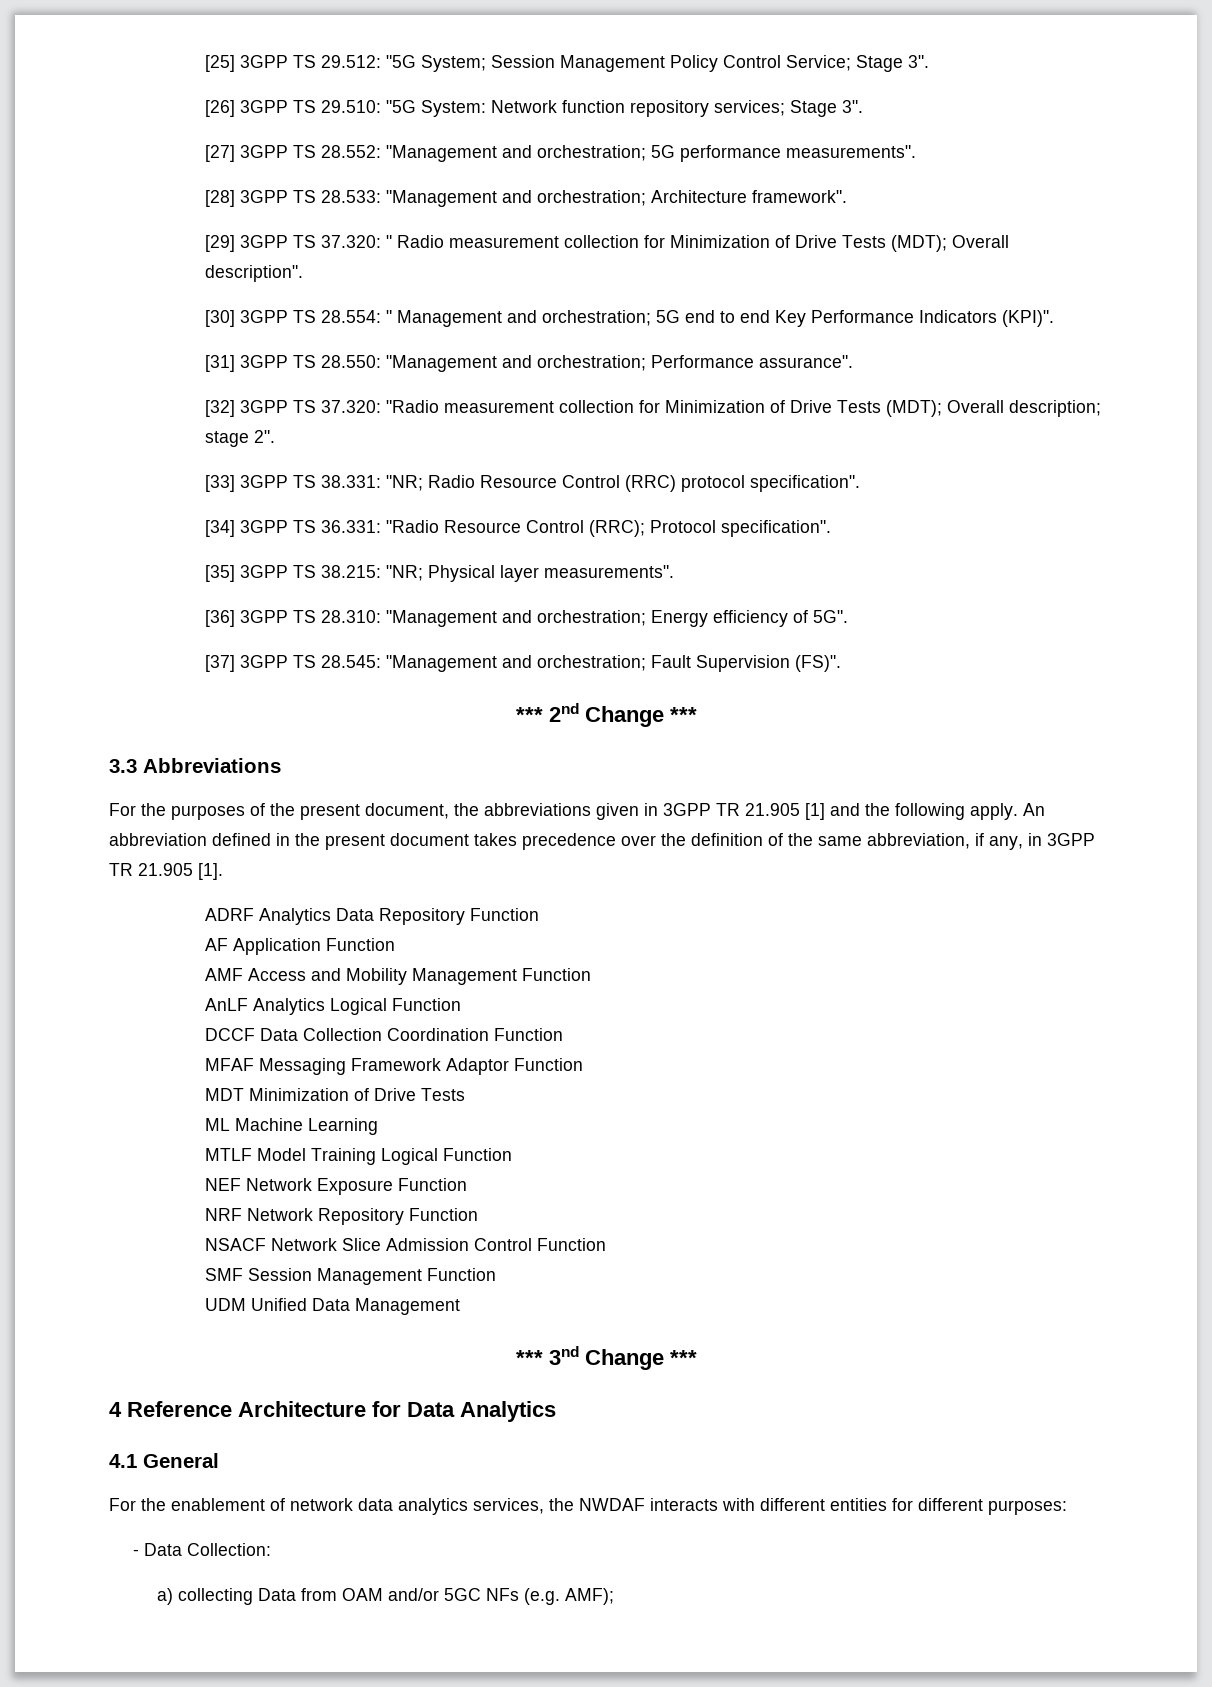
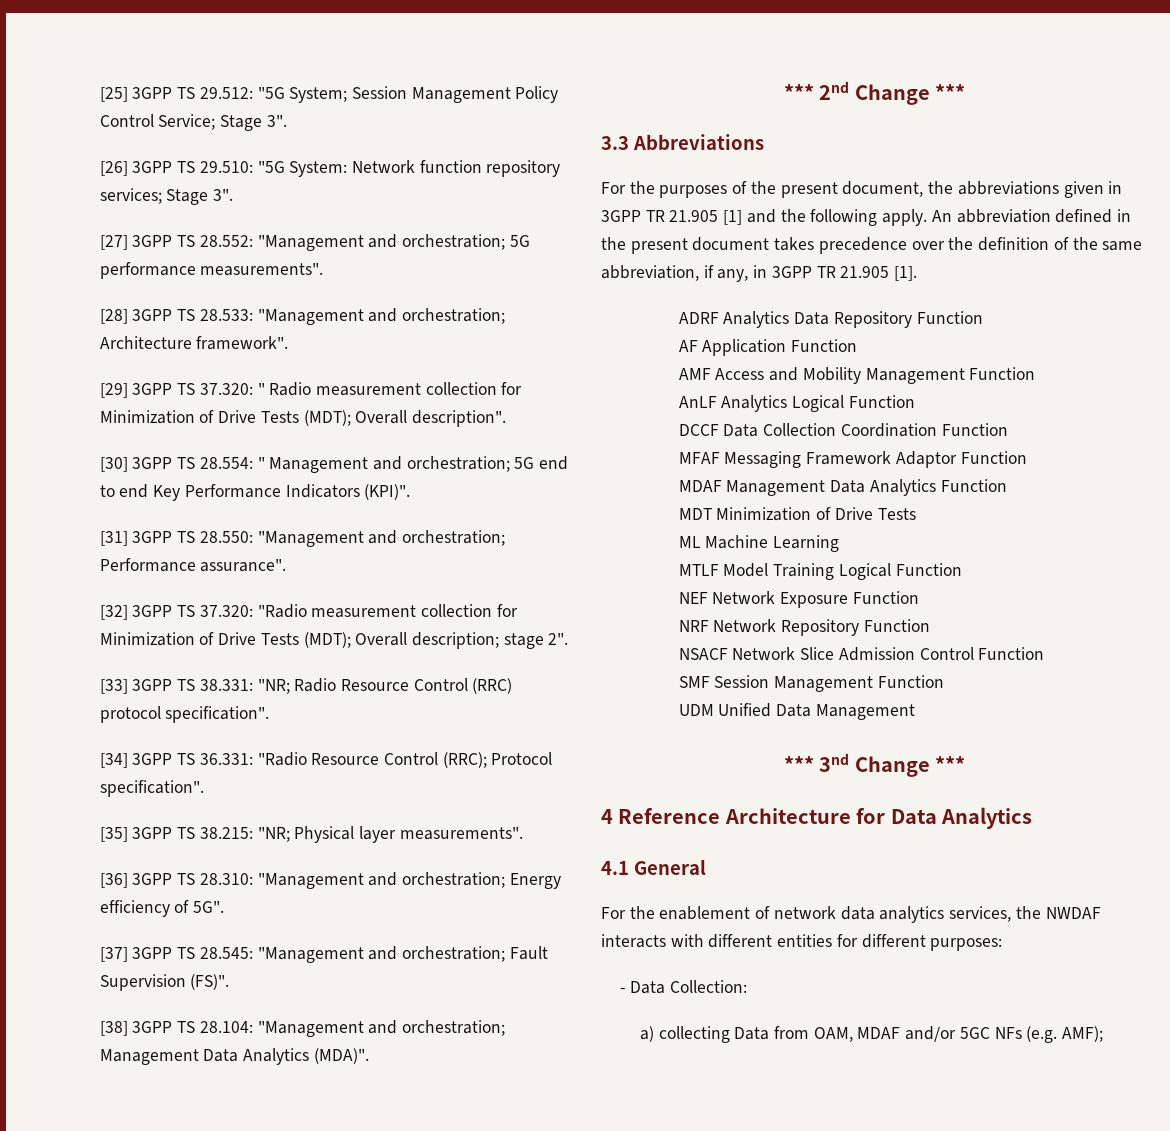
+ [38] 3GPP TS 28.104: "Management and orchestration; Management Data Analytics (MDA)".
+ MDAF Management Data Analytics Function
- a) collecting Data from OAM and/or 5GC NFs (e.g. AMF);
+ a) collecting Data from OAM, MDAF and/or 5GC NFs (e.g. AMF);

